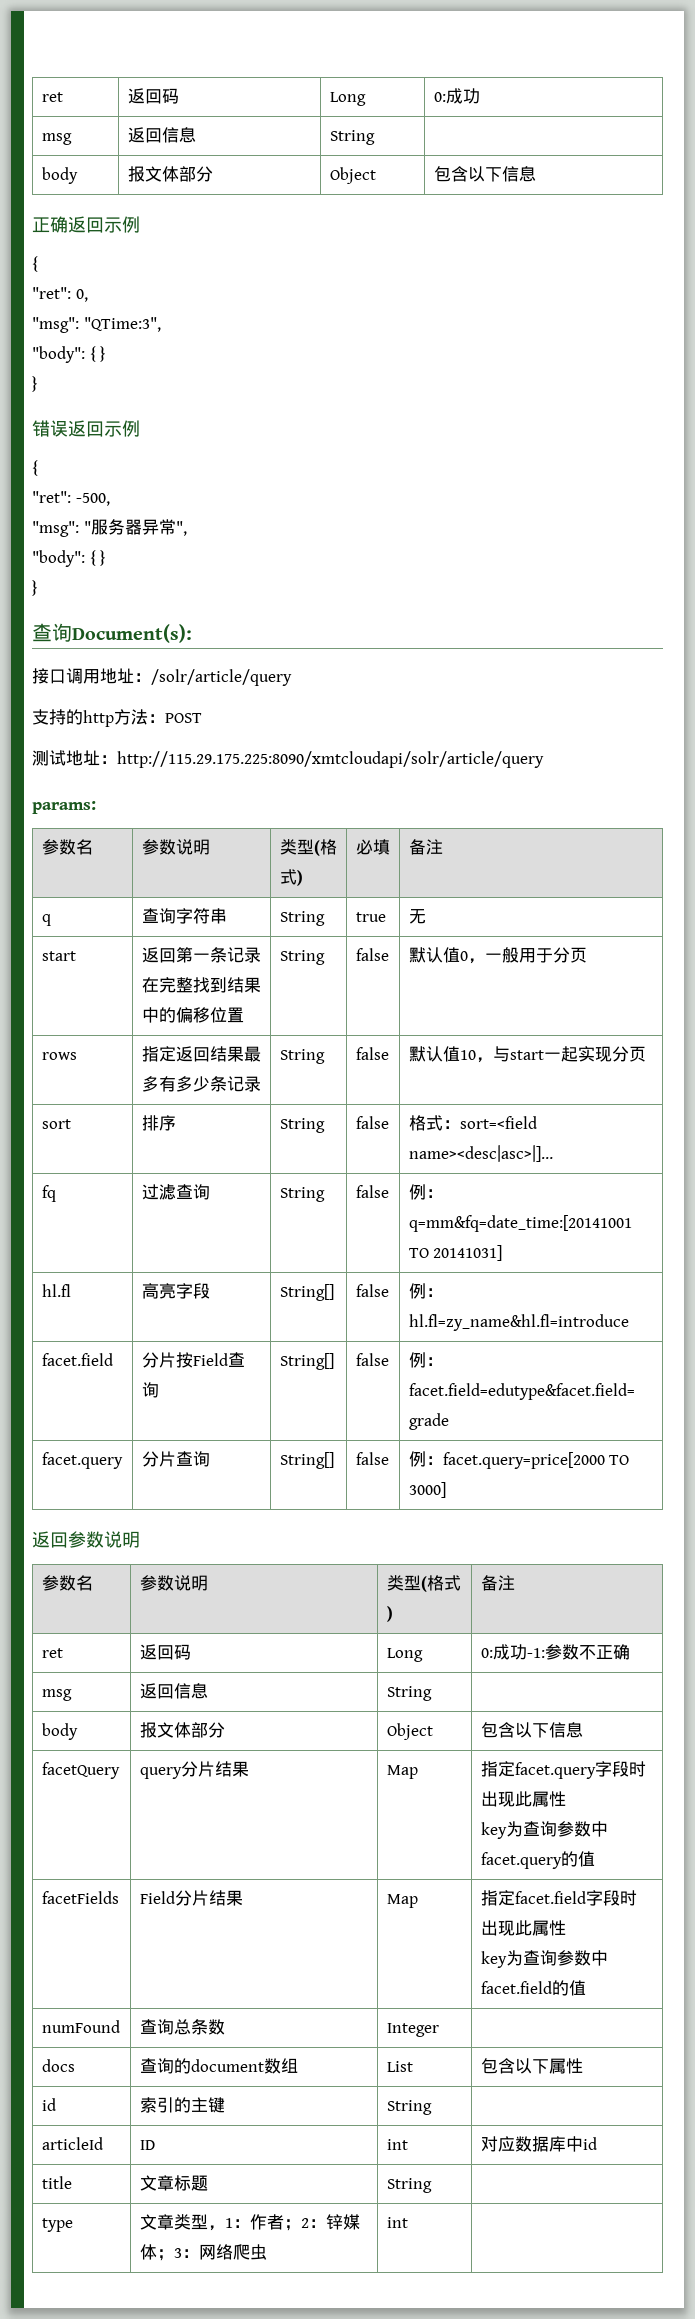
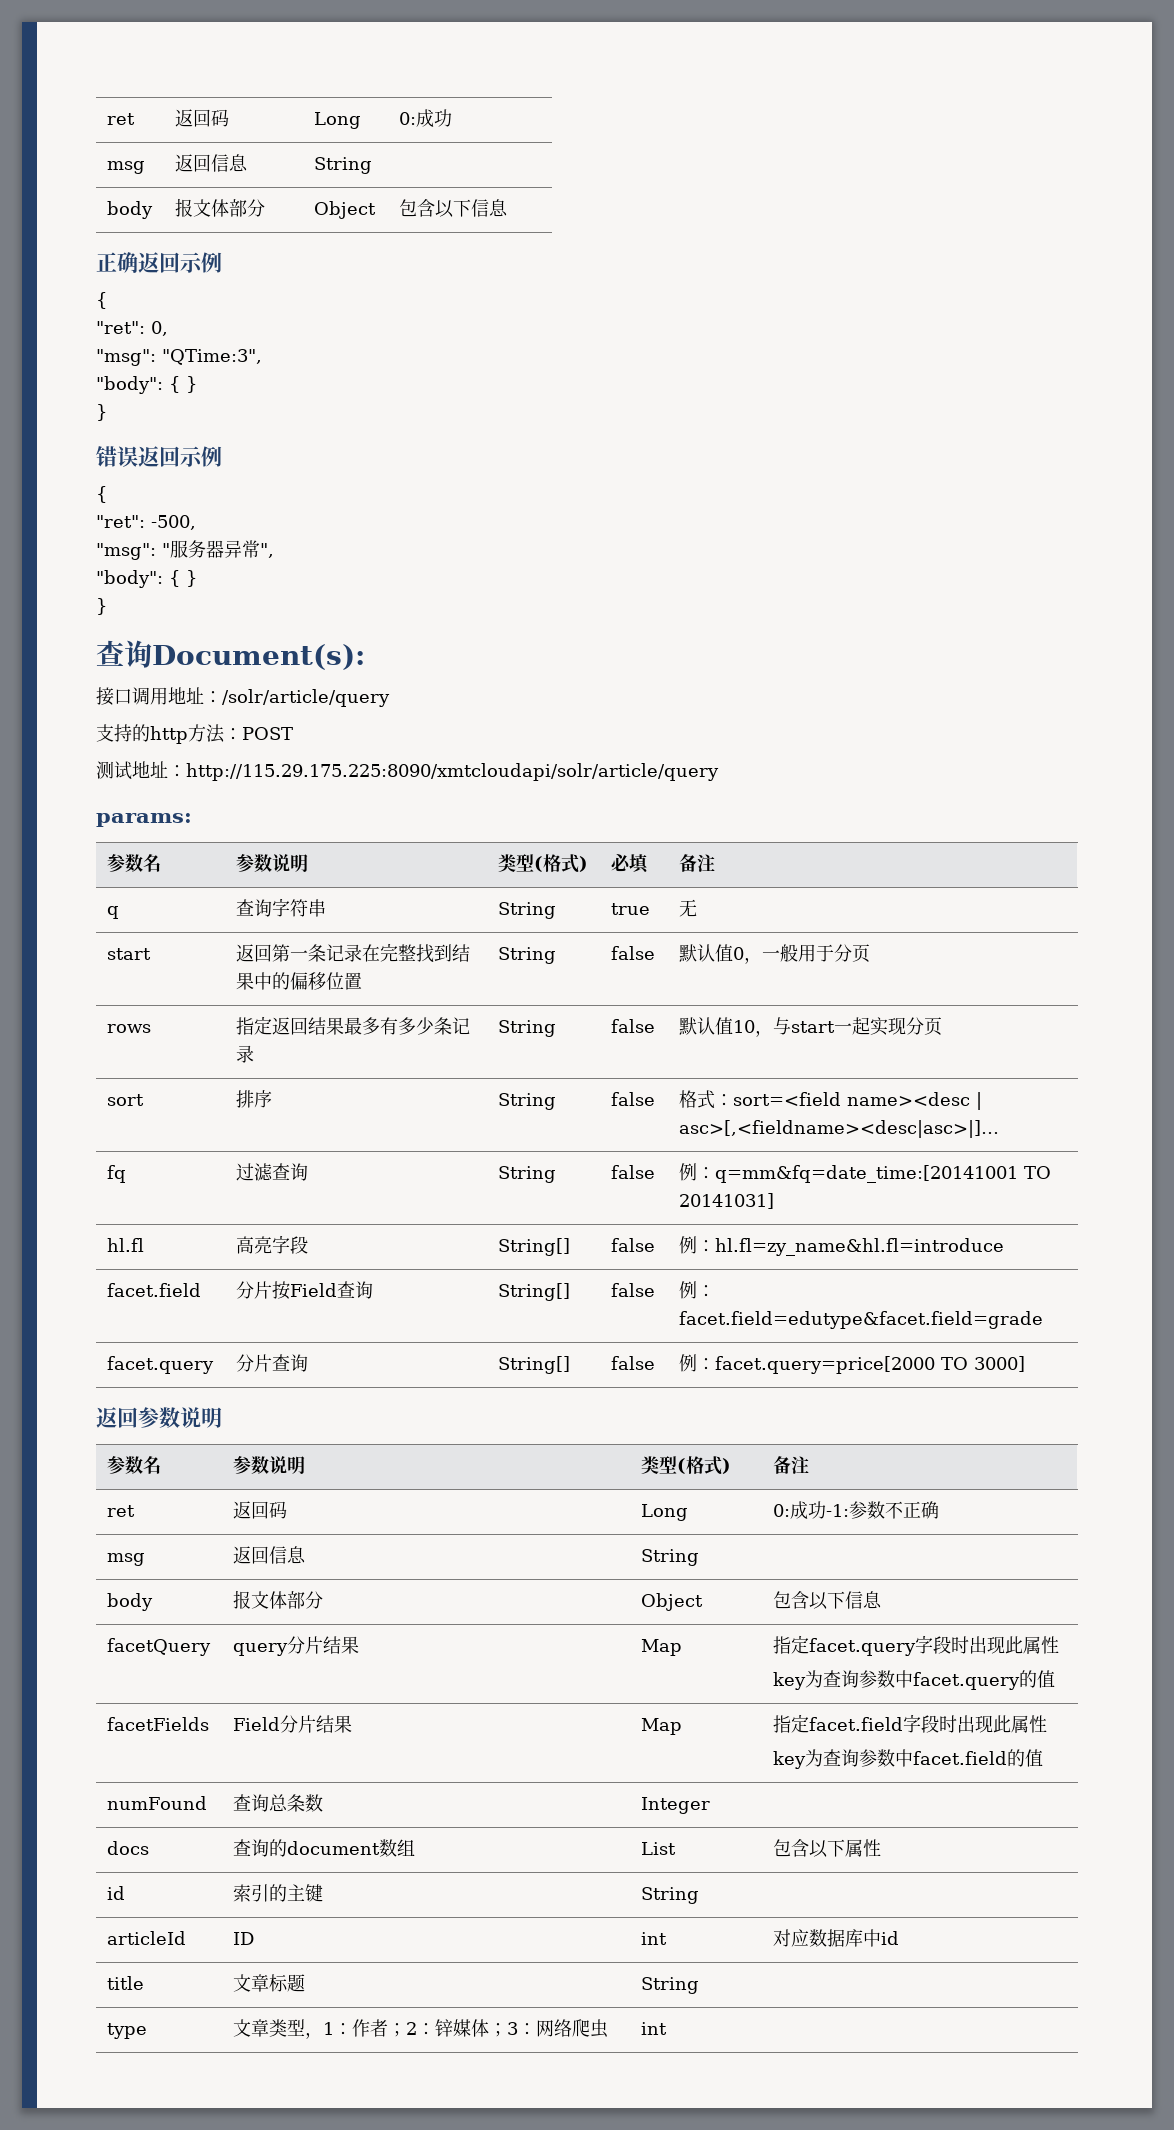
- sort | 排序 | String | false | 格式：sort=<field name><desc|asc>|]…
+ sort | 排序 | String | false | 格式：sort=<field name><desc | asc>[,<fieldname><desc|asc>|]…

